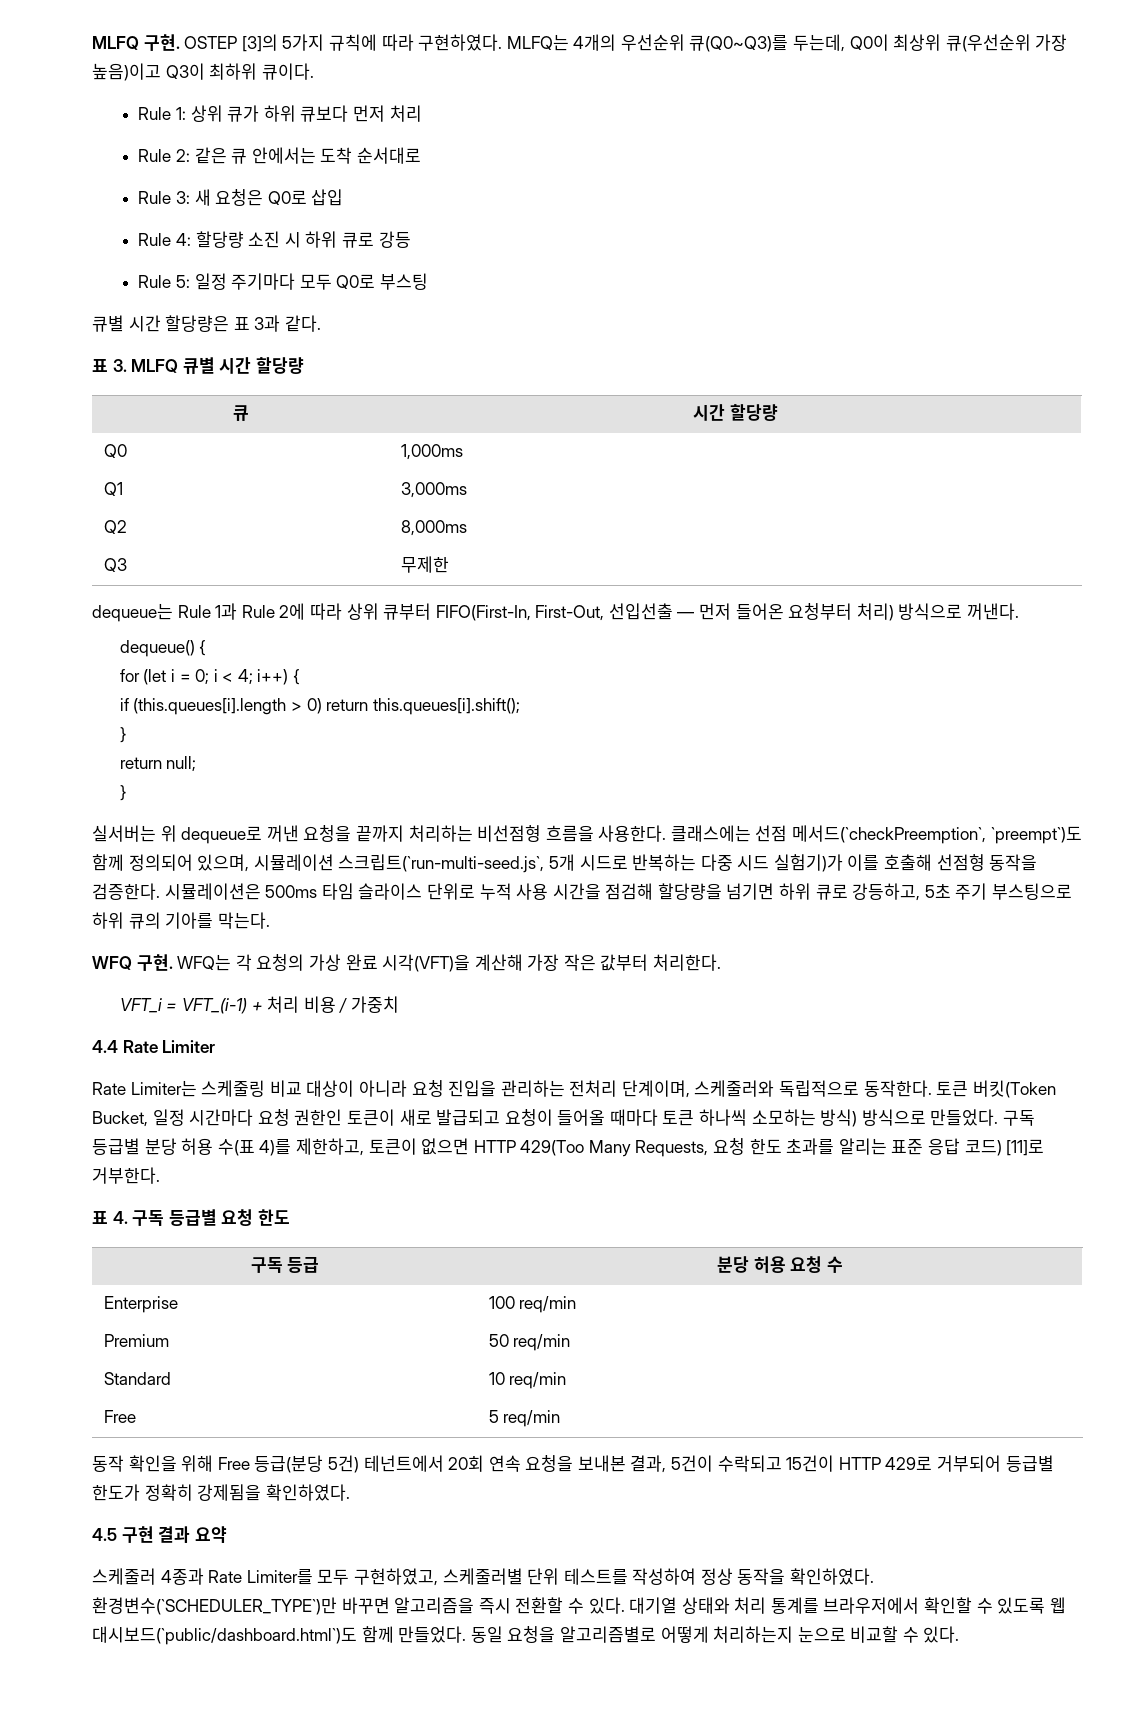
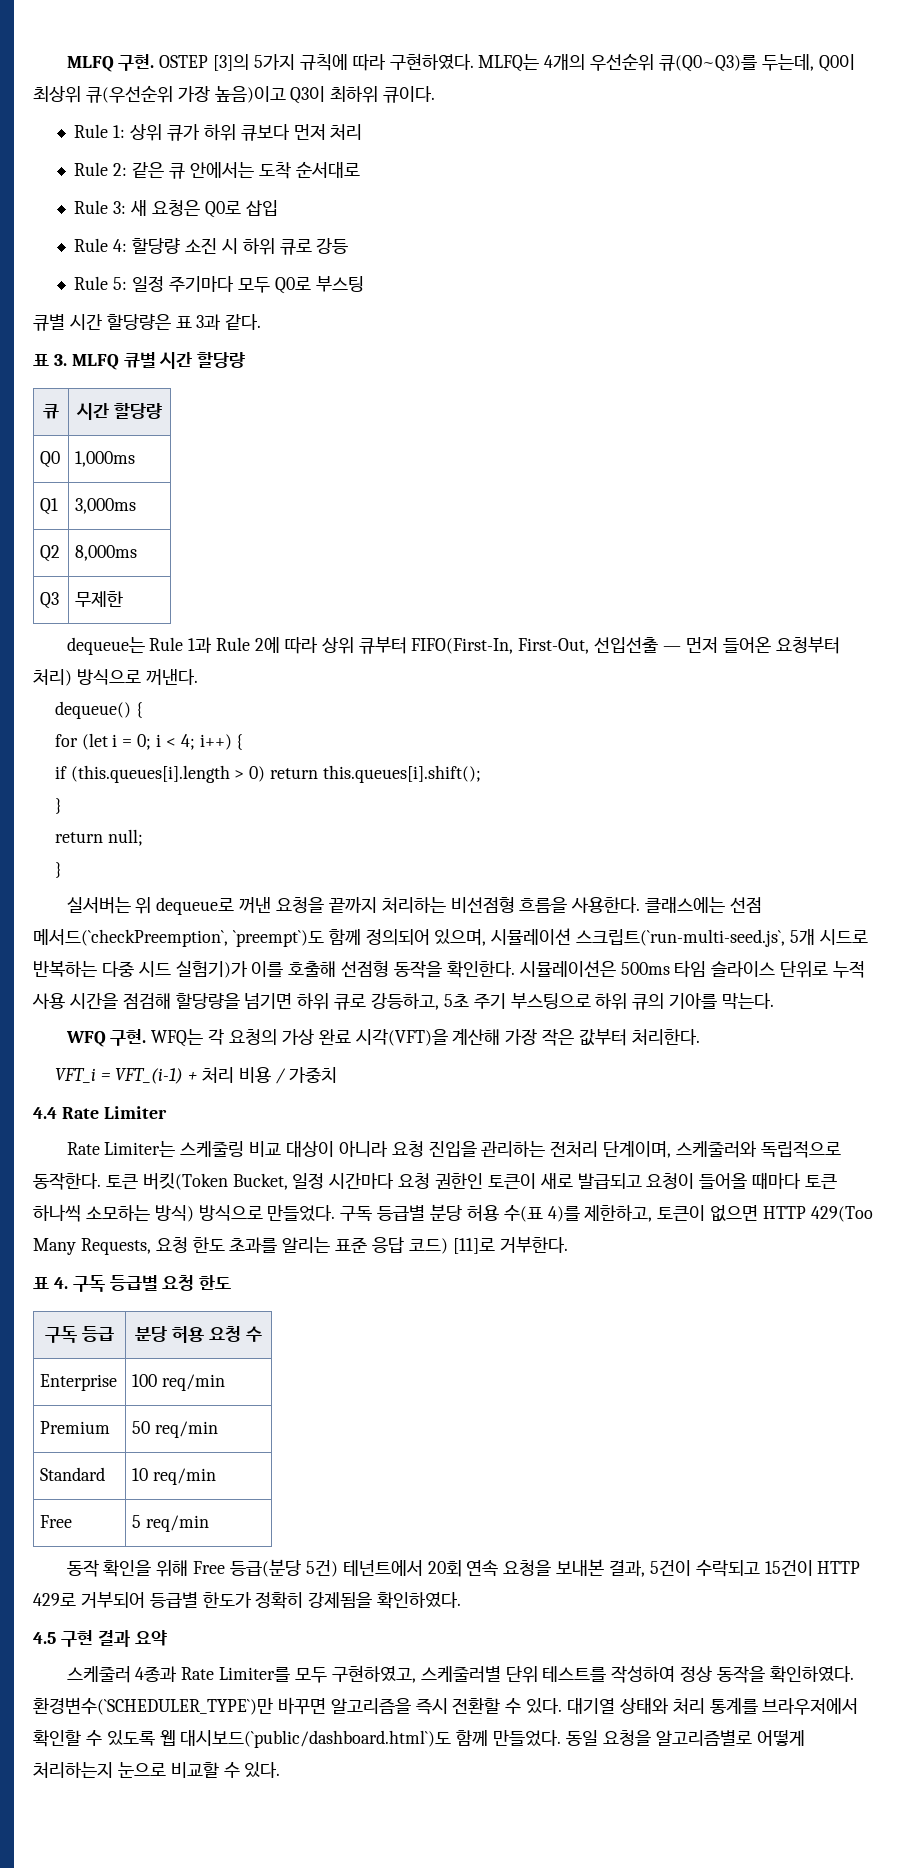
- 클래스에는 선점 메서드(`checkPreemption`, `preempt`)도 함께 정의되어 있으며, 시뮬레이션 스크립트(`run-multi-seed.js`, 5개 시드로 반복하는 다중 시드 실험기)가 이를 호출해 선점형 동작을 검증한다.
+ 클래스에는 선점 메서드(`checkPreemption`, `preempt`)도 함께 정의되어 있으며, 시뮬레이션 스크립트(`run-multi-seed.js`, 5개 시드로 반복하는 다중 시드 실험기)가 이를 호출해 선점형 동작을 확인한다.

